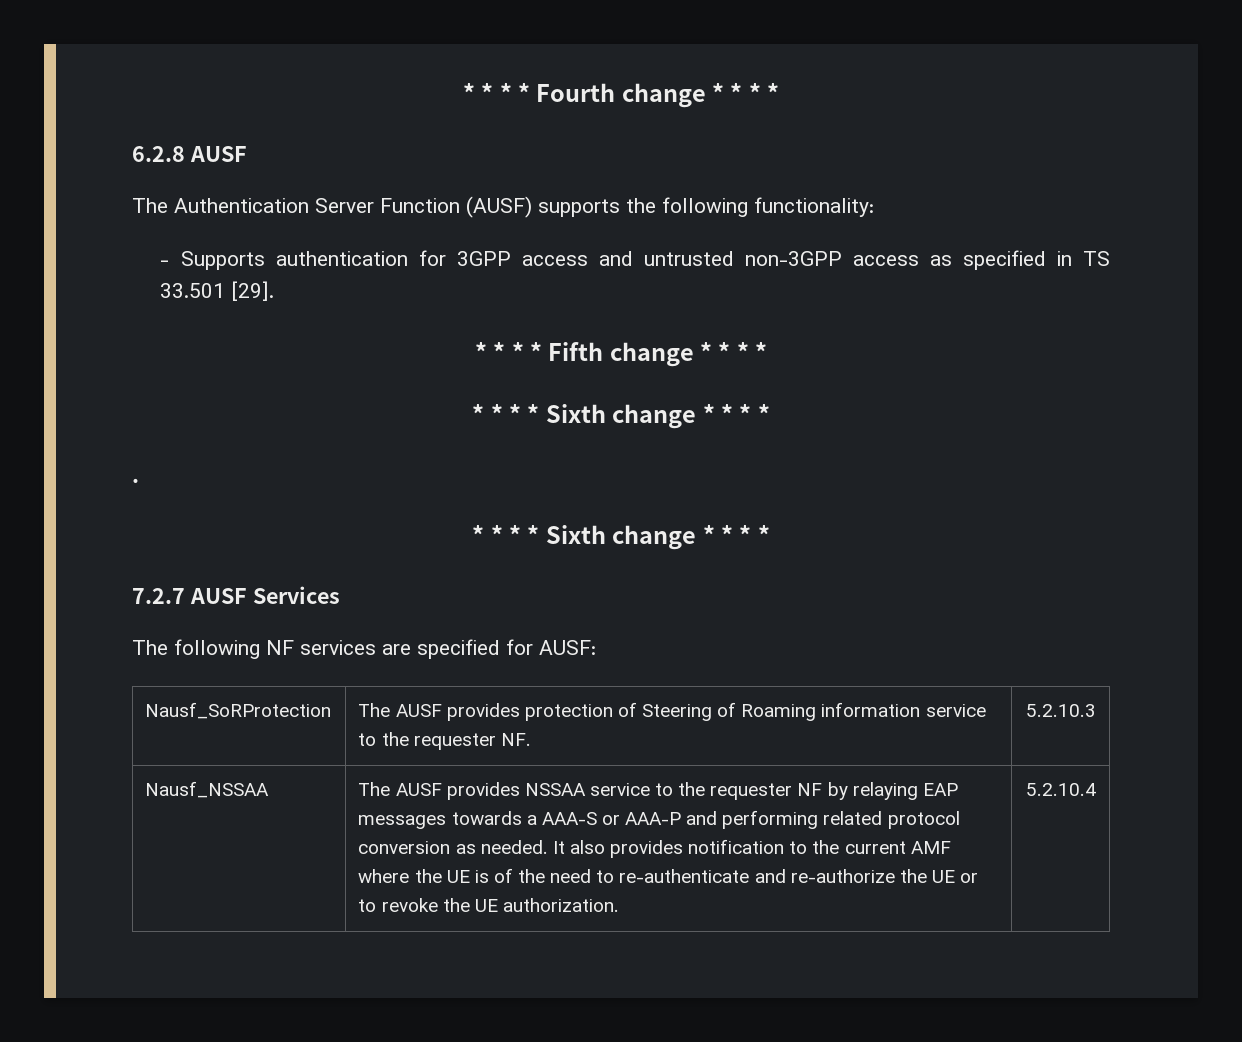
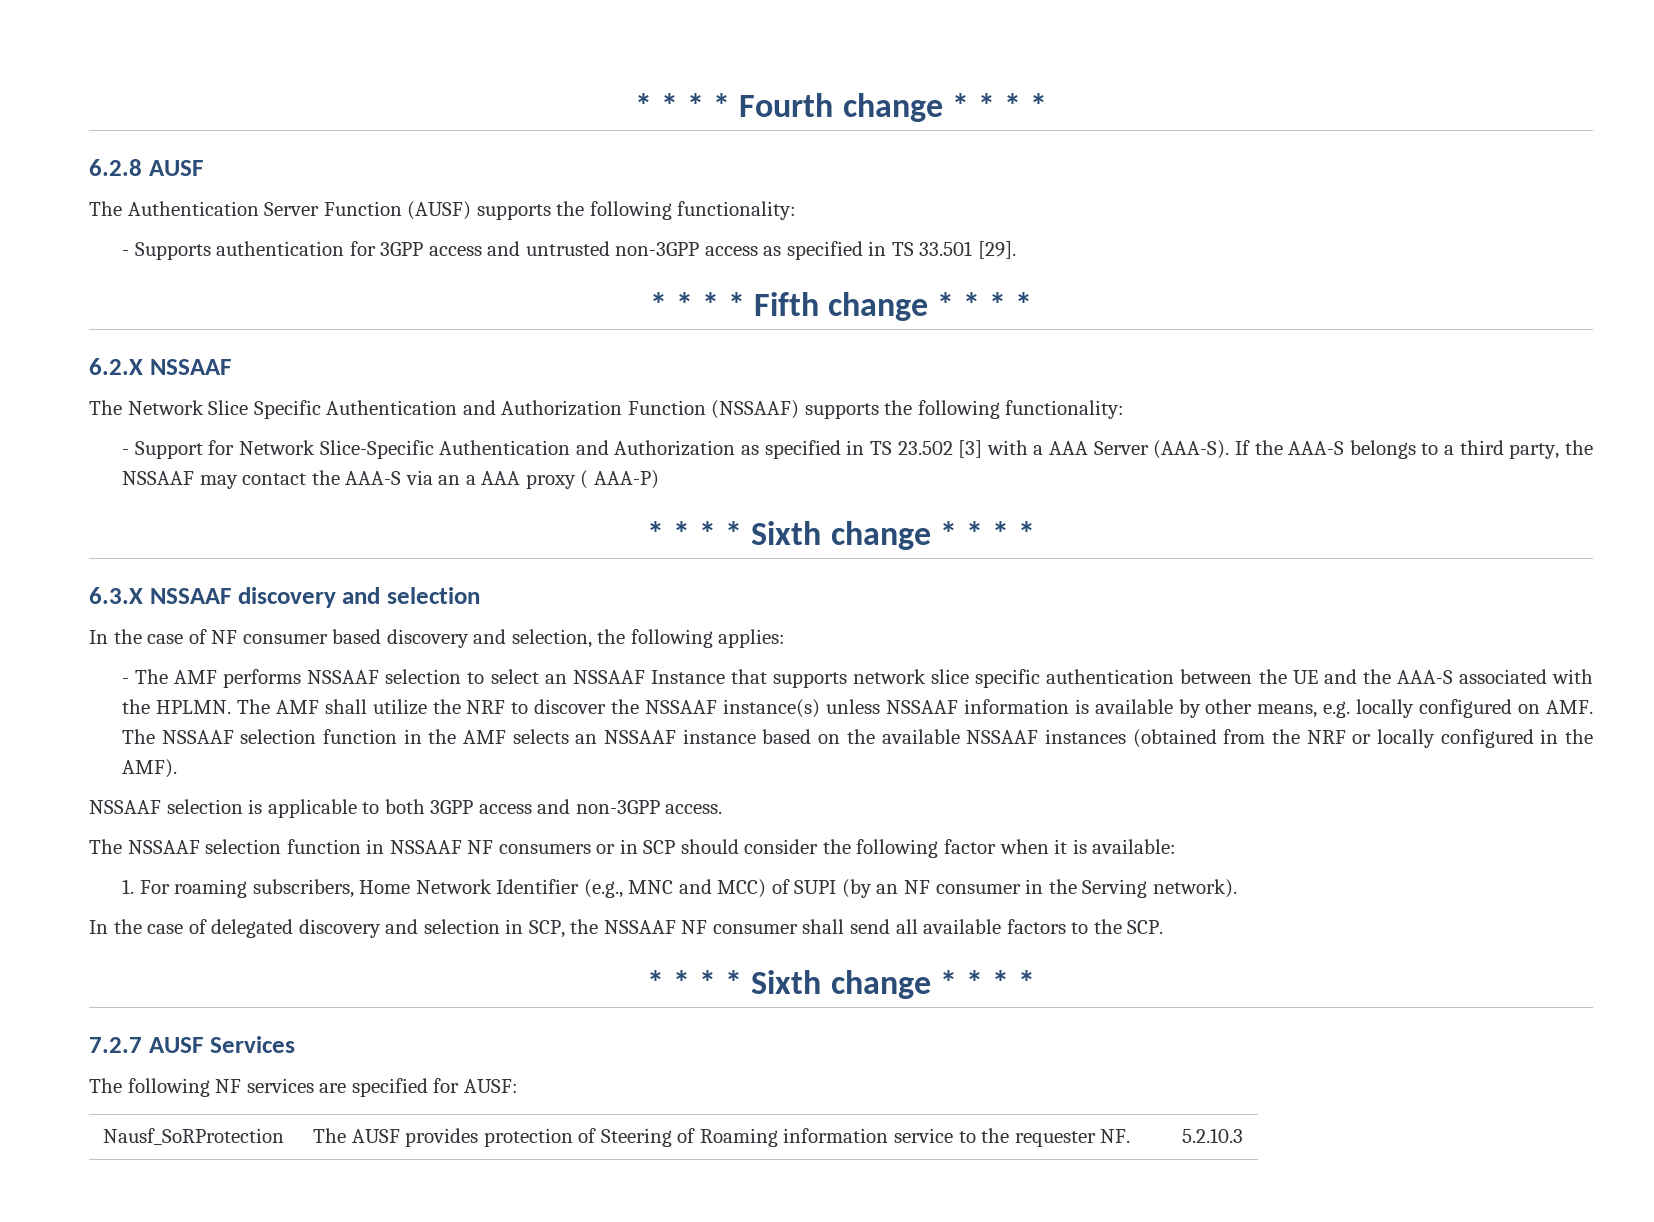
+ 6.2.X NSSAAF
+ The Network Slice Specific Authentication and Authorization Function (NSSAAF) supports the following functionality:
+ - Support for Network Slice-Specific Authentication and Authorization as specified in TS 23.502 [3] with a AAA Server (AAA-S). If the AAA-S belongs to a third party, the NSSAAF may contact the AAA-S via an a AAA proxy ( AAA-P)
- .
+ 6.3.X NSSAAF discovery and selection
+ In the case of NF consumer based discovery and selection, the following applies:
+ - The AMF performs NSSAAF selection to select an NSSAAF Instance that supports network slice specific authentication between the UE and the AAA-S associated with the HPLMN. The AMF shall utilize the NRF to discover the NSSAAF instance(s) unless NSSAAF information is available by other means, e.g. locally configured on AMF. The NSSAAF selection function in the AMF selects an NSSAAF instance based on the available NSSAAF instances (obtained from the NRF or locally configured in the AMF).
+ NSSAAF selection is applicable to both 3GPP access and non-3GPP access.
+ The NSSAAF selection function in NSSAAF NF consumers or in SCP should consider the following factor when it is available:
+ 1. For roaming subscribers, Home Network Identifier (e.g., MNC and MCC) of SUPI (by an NF consumer in the Serving network).
+ In the case of delegated discovery and selection in SCP, the NSSAAF NF consumer shall send all available factors to the SCP.
- Nausf_NSSAA | The AUSF provides NSSAA service to the requester NF by relaying EAP messages towards a AAA-S or AAA-P and performing related protocol conversion as needed. It also provides notification to the current AMF where the UE is of the need to re-authenticate and re-authorize the UE or to revoke the UE authorization. | 5.2.10.4

